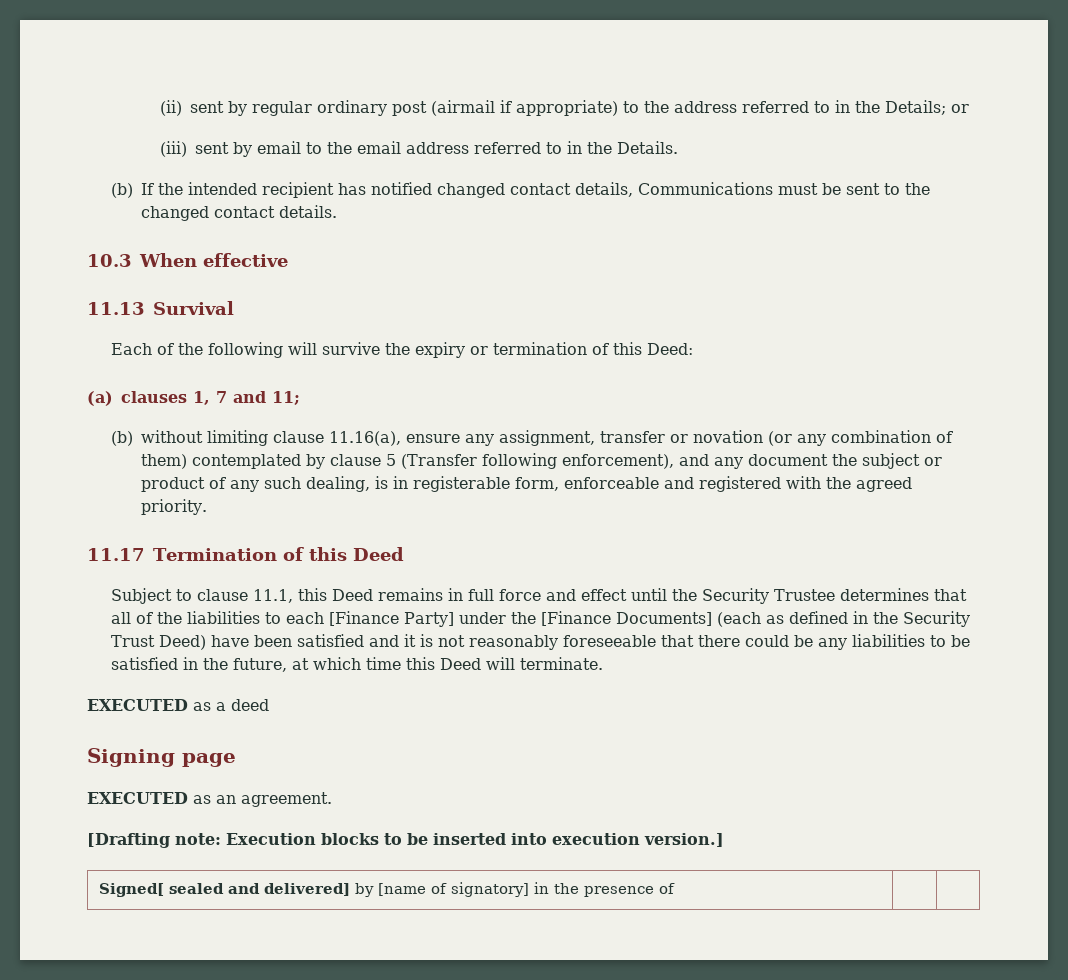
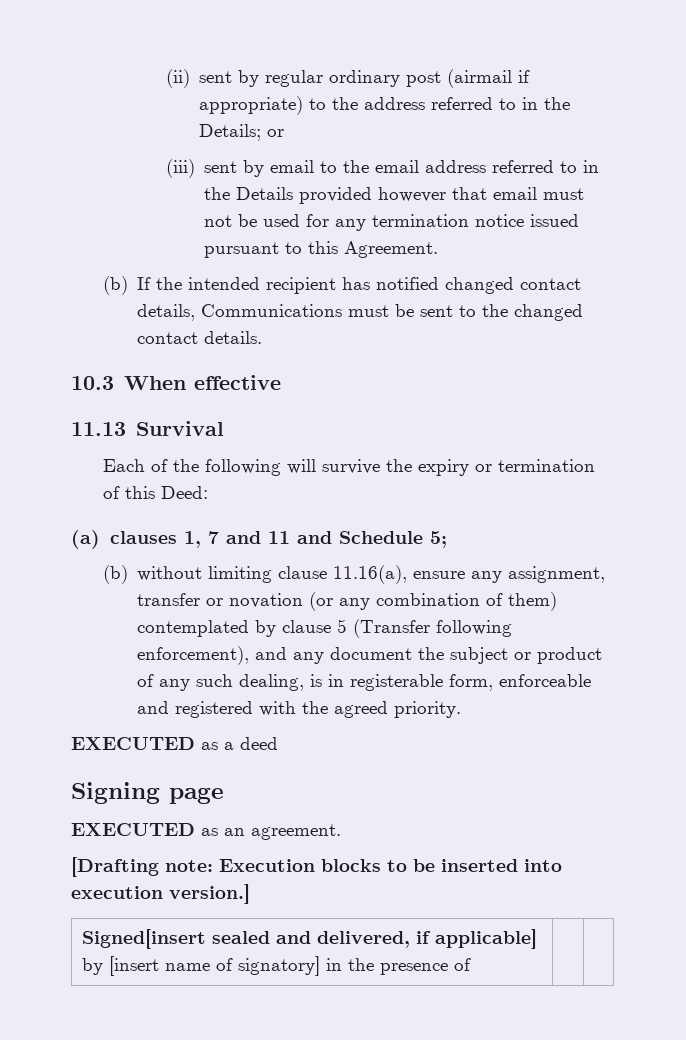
- (iii) sent by email to the email address referred to in the Details.
+ (iii) sent by email to the email address referred to in the Details provided however that email must not be used for any termination notice issued pursuant to this Agreement.
- (a) clauses 1, 7 and 11;
+ (a) clauses 1, 7 and 11 and Schedule 5;
- 11.17 Termination of this Deed
- Subject to clause 11.1, this Deed remains in full force and effect until the Security Trustee determines that all of the liabilities to each [Finance Party] under the [Finance Documents] (each as defined in the Security Trust Deed) have been satisfied and it is not reasonably foreseeable that there could be any liabilities to be satisfied in the future, at which time this Deed will terminate.
- Signed[ sealed and delivered] by [name of signatory] in the presence of | |
+ Signed[insert sealed and delivered, if applicable] by [insert name of signatory] in the presence of | |

